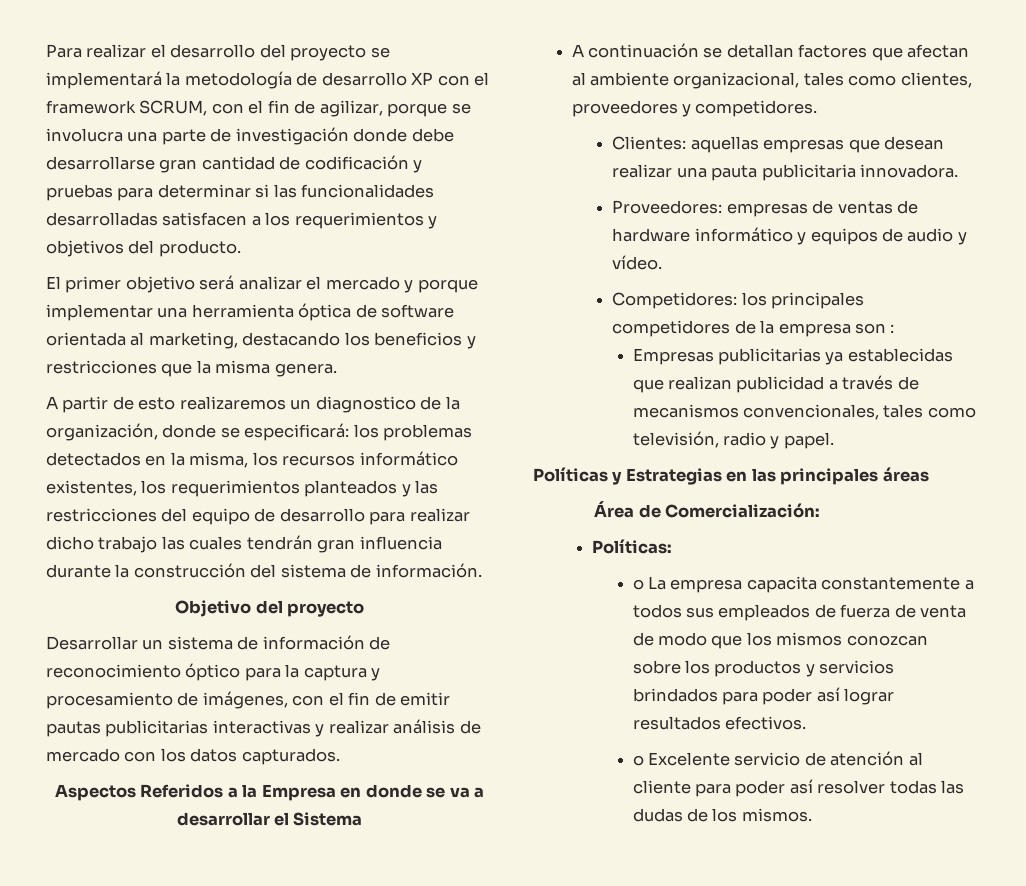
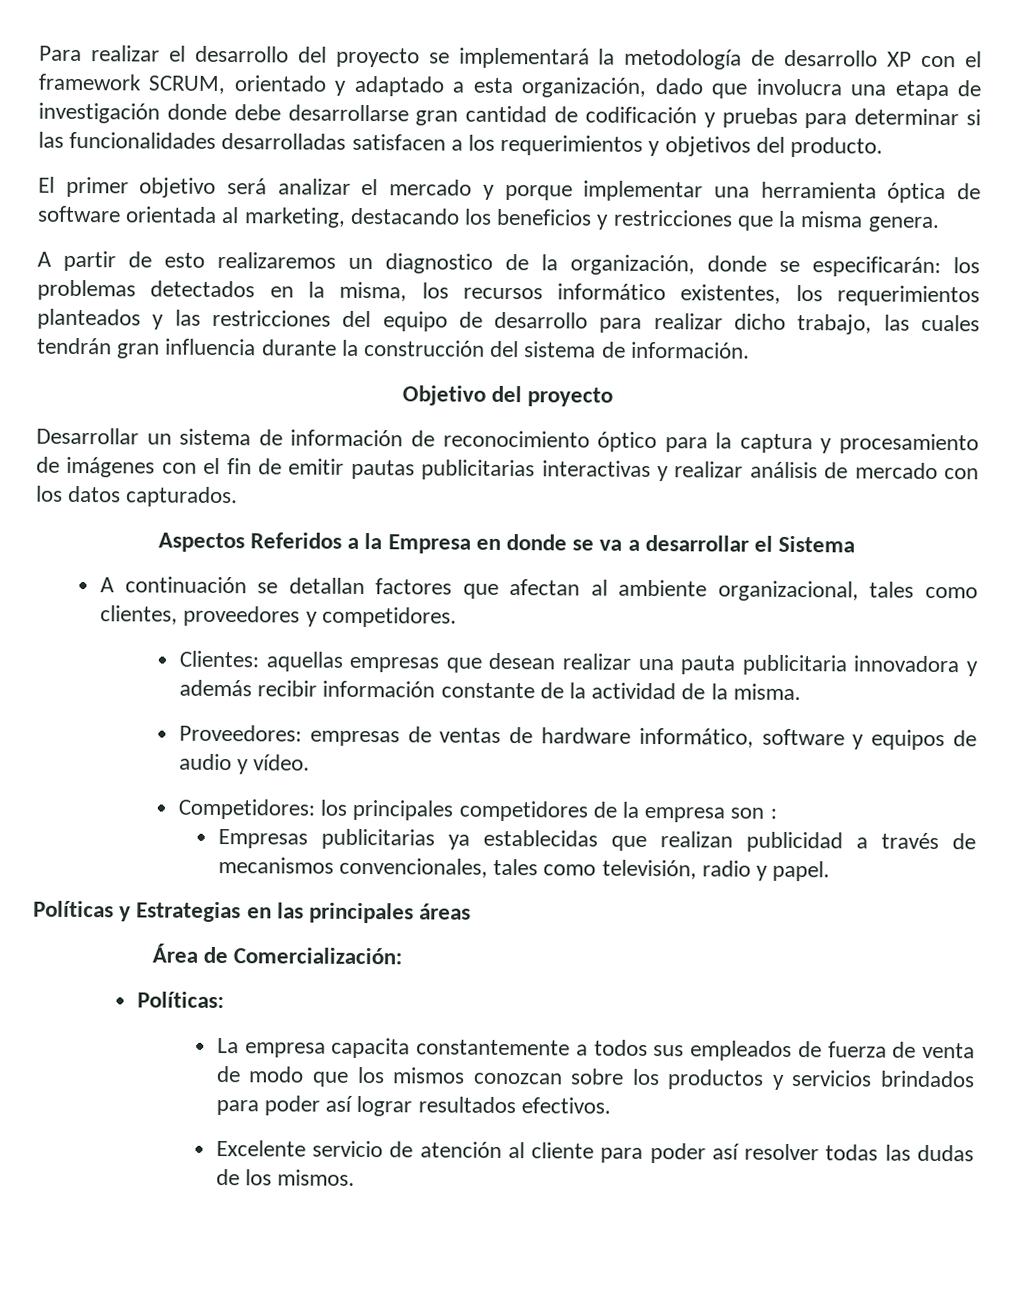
- Para realizar el desarrollo del proyecto se implementará la metodología de desarrollo XP con el framework SCRUM, con el fin de agilizar, porque se involucra una parte de investigación donde debe desarrollarse gran cantidad de codificación y pruebas para determinar si las funcionalidades desarrolladas satisfacen a los requerimientos y objetivos del producto.
+ Para realizar el desarrollo del proyecto se implementará la metodología de desarrollo XP con el framework SCRUM, orientado y adaptado a esta organización, dado que involucra una etapa de investigación donde debe desarrollarse gran cantidad de codificación y pruebas para determinar si las funcionalidades desarrolladas satisfacen a los requerimientos y objetivos del producto.
- A partir de esto realizaremos un diagnostico de la organización, donde se especificará: los problemas detectados en la misma, los recursos informático existentes, los requerimientos planteados y las restricciones del equipo de desarrollo para realizar dicho trabajo las cuales tendrán gran influencia durante la construcción del sistema de información.
+ A partir de esto realizaremos un diagnostico de la organización, donde se especificarán: los problemas detectados en la misma, los recursos informático existentes, los requerimientos planteados y las restricciones del equipo de desarrollo para realizar dicho trabajo, las cuales tendrán gran influencia durante la construcción del sistema de información.
- Desarrollar un sistema de información de reconocimiento óptico para la captura y procesamiento de imágenes, con el fin de emitir pautas publicitarias interactivas y realizar análisis de mercado con los datos capturados.
+ Desarrollar un sistema de información de reconocimiento óptico para la captura y procesamiento de imágenes con el fin de emitir pautas publicitarias interactivas y realizar análisis de mercado con los datos capturados.
- Clientes: aquellas empresas que desean realizar una pauta publicitaria innovadora.
+ Clientes: aquellas empresas que desean realizar una pauta publicitaria innovadora y además recibir información constante de la actividad de la misma.
- Proveedores: empresas de ventas de hardware informático y equipos de audio y vídeo.
+ Proveedores: empresas de ventas de hardware informático, software y equipos de audio y vídeo.
- o La empresa capacita constantemente a todos sus empleados de fuerza de venta de modo que los mismos conozcan sobre los productos y servicios brindados para poder así lograr resultados efectivos.
+ La empresa capacita constantemente a todos sus empleados de fuerza de venta de modo que los mismos conozcan sobre los productos y servicios brindados para poder así lograr resultados efectivos.
- o Excelente servicio de atención al cliente para poder así resolver todas las dudas de los mismos.
+ Excelente servicio de atención al cliente para poder así resolver todas las dudas de los mismos.

